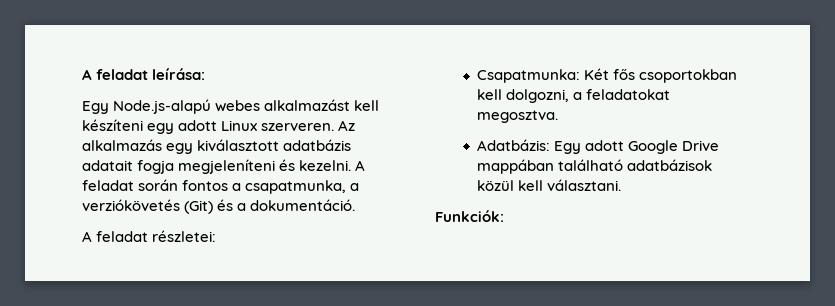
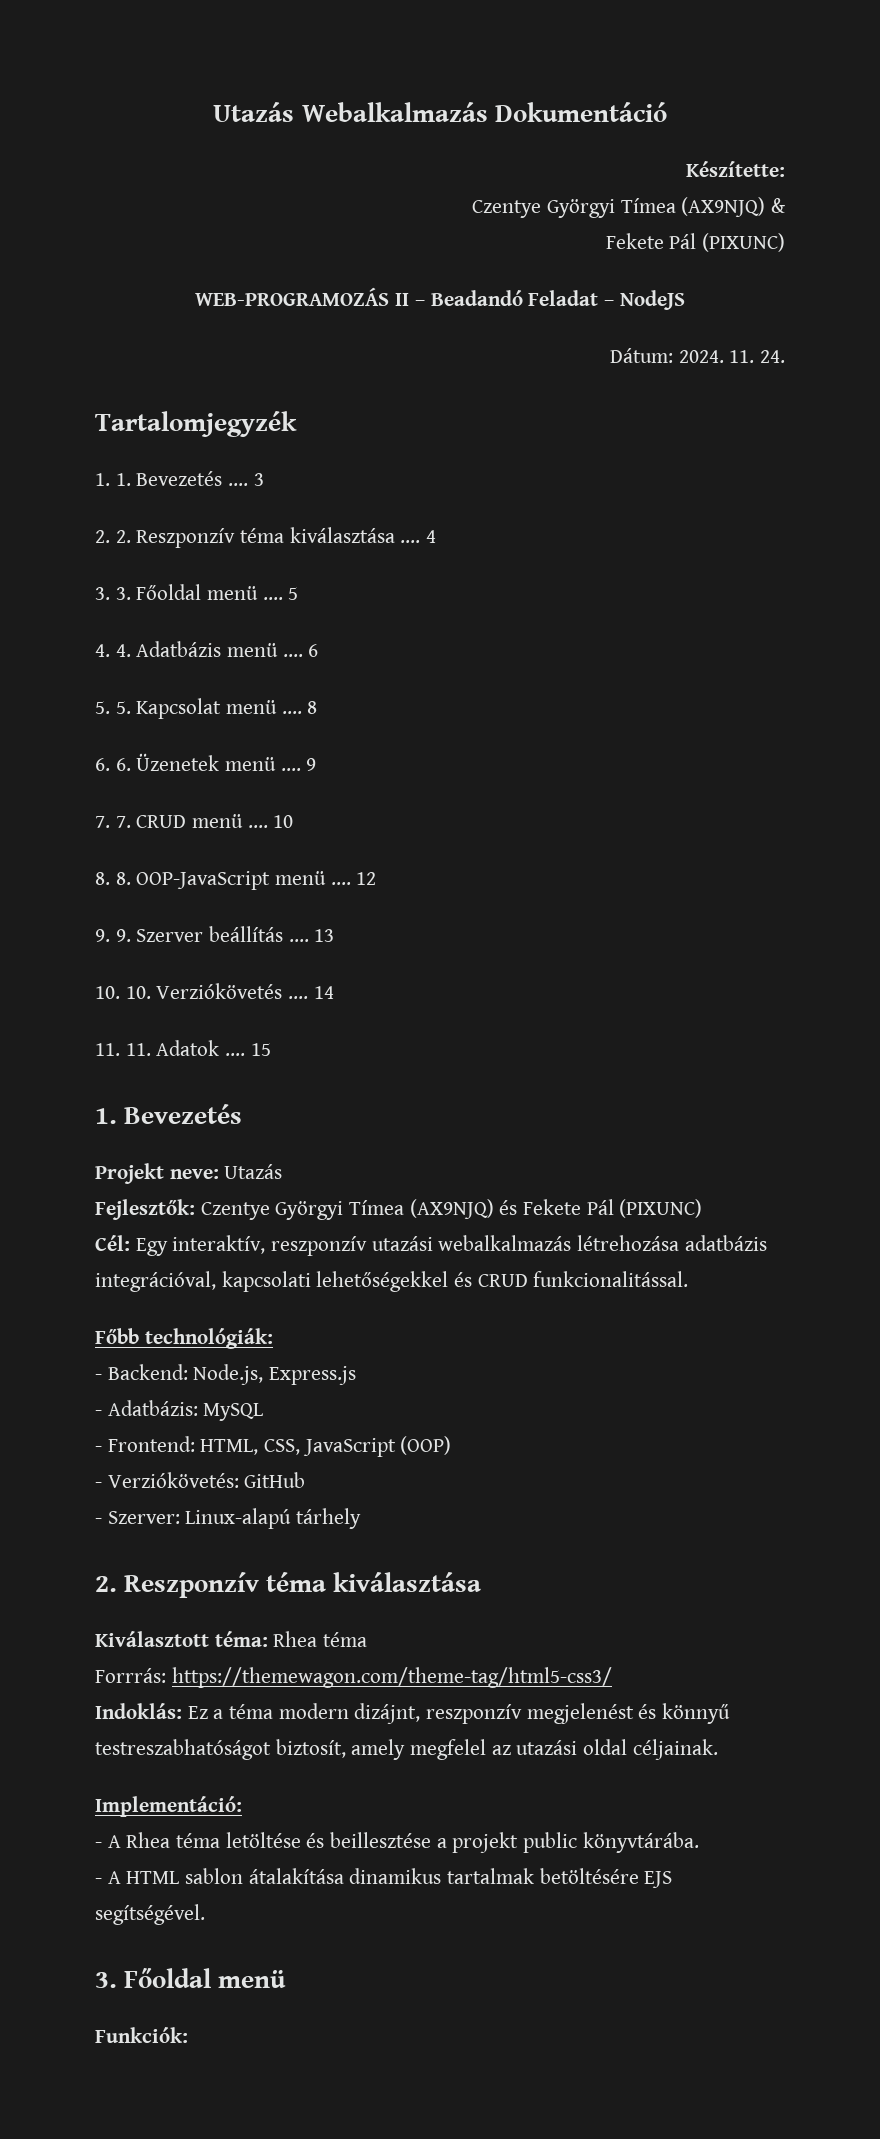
- A feladat leírása:
- Egy Node.js-alapú webes alkalmazást kell készíteni egy adott Linux szerveren. Az alkalmazás egy kiválasztott adatbázis adatait fogja megjeleníteni és kezelni. A feladat során fontos a csapatmunka, a verziókövetés (Git) és a dokumentáció.
- A feladat részletei:
- Csapatmunka: Két fős csoportokban kell dolgozni, a feladatokat megosztva.
- Adatbázis: Egy adott Google Drive mappában található adatbázisok közül kell választani.
+ Utazás Webalkalmazás Dokumentáció
+ Készítette:
+ Czentye Györgyi Tímea (AX9NJQ) &
+ Fekete Pál (PIXUNC)
+ WEB-PROGRAMOZÁS II – Beadandó Feladat – NodeJS
+ Dátum: 2024. 11. 24.
+ Tartalomjegyzék
+ 1. 1. Bevezetés .... 3
+ 2. 2. Reszponzív téma kiválasztása .... 4
+ 3. 3. Főoldal menü .... 5
+ 4. 4. Adatbázis menü .... 6
+ 5. 5. Kapcsolat menü .... 8
+ 6. 6. Üzenetek menü .... 9
+ 7. 7. CRUD menü .... 10
+ 8. 8. OOP-JavaScript menü .... 12
+ 9. 9. Szerver beállítás .... 13
+ 10. 10. Verziókövetés .... 14
+ 11. 11. Adatok .... 15
+ 1. Bevezetés
+ Projekt neve: Utazás
+ Fejlesztők: Czentye Györgyi Tímea (AX9NJQ) és Fekete Pál (PIXUNC)
+ Cél: Egy interaktív, reszponzív utazási webalkalmazás létrehozása adatbázis integrációval, kapcsolati lehetőségekkel és CRUD funkcionalitással.
+ Főbb technológiák:
+ - Backend: Node.js, Express.js
+ - Adatbázis: MySQL
+ - Frontend: HTML, CSS, JavaScript (OOP)
+ - Verziókövetés: GitHub
+ - Szerver: Linux-alapú tárhely
+ 2. Reszponzív téma kiválasztása
+ Kiválasztott téma: Rhea téma
+ Forrrás: https://themewagon.com/theme-tag/html5-css3/
+ Indoklás: Ez a téma modern dizájnt, reszponzív megjelenést és könnyű testreszabhatóságot biztosít, amely megfelel az utazási oldal céljainak.
+ Implementáció:
+ - A Rhea téma letöltése és beillesztése a projekt public könyvtárába.
+ - A HTML sablon átalakítása dinamikus tartalmak betöltésére EJS segítségével.
+ 3. Főoldal menü

